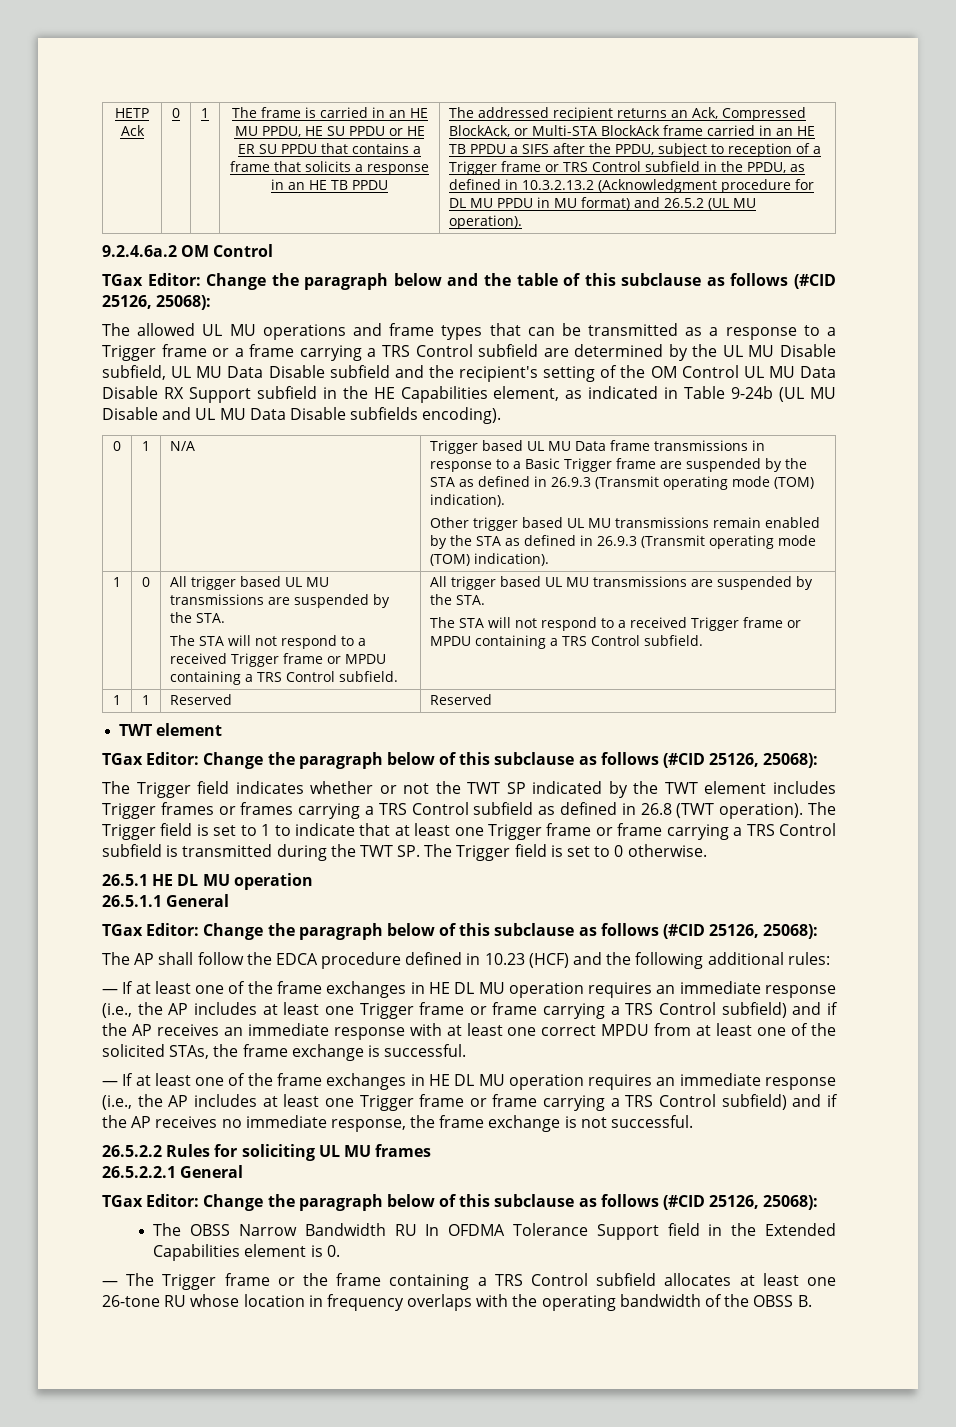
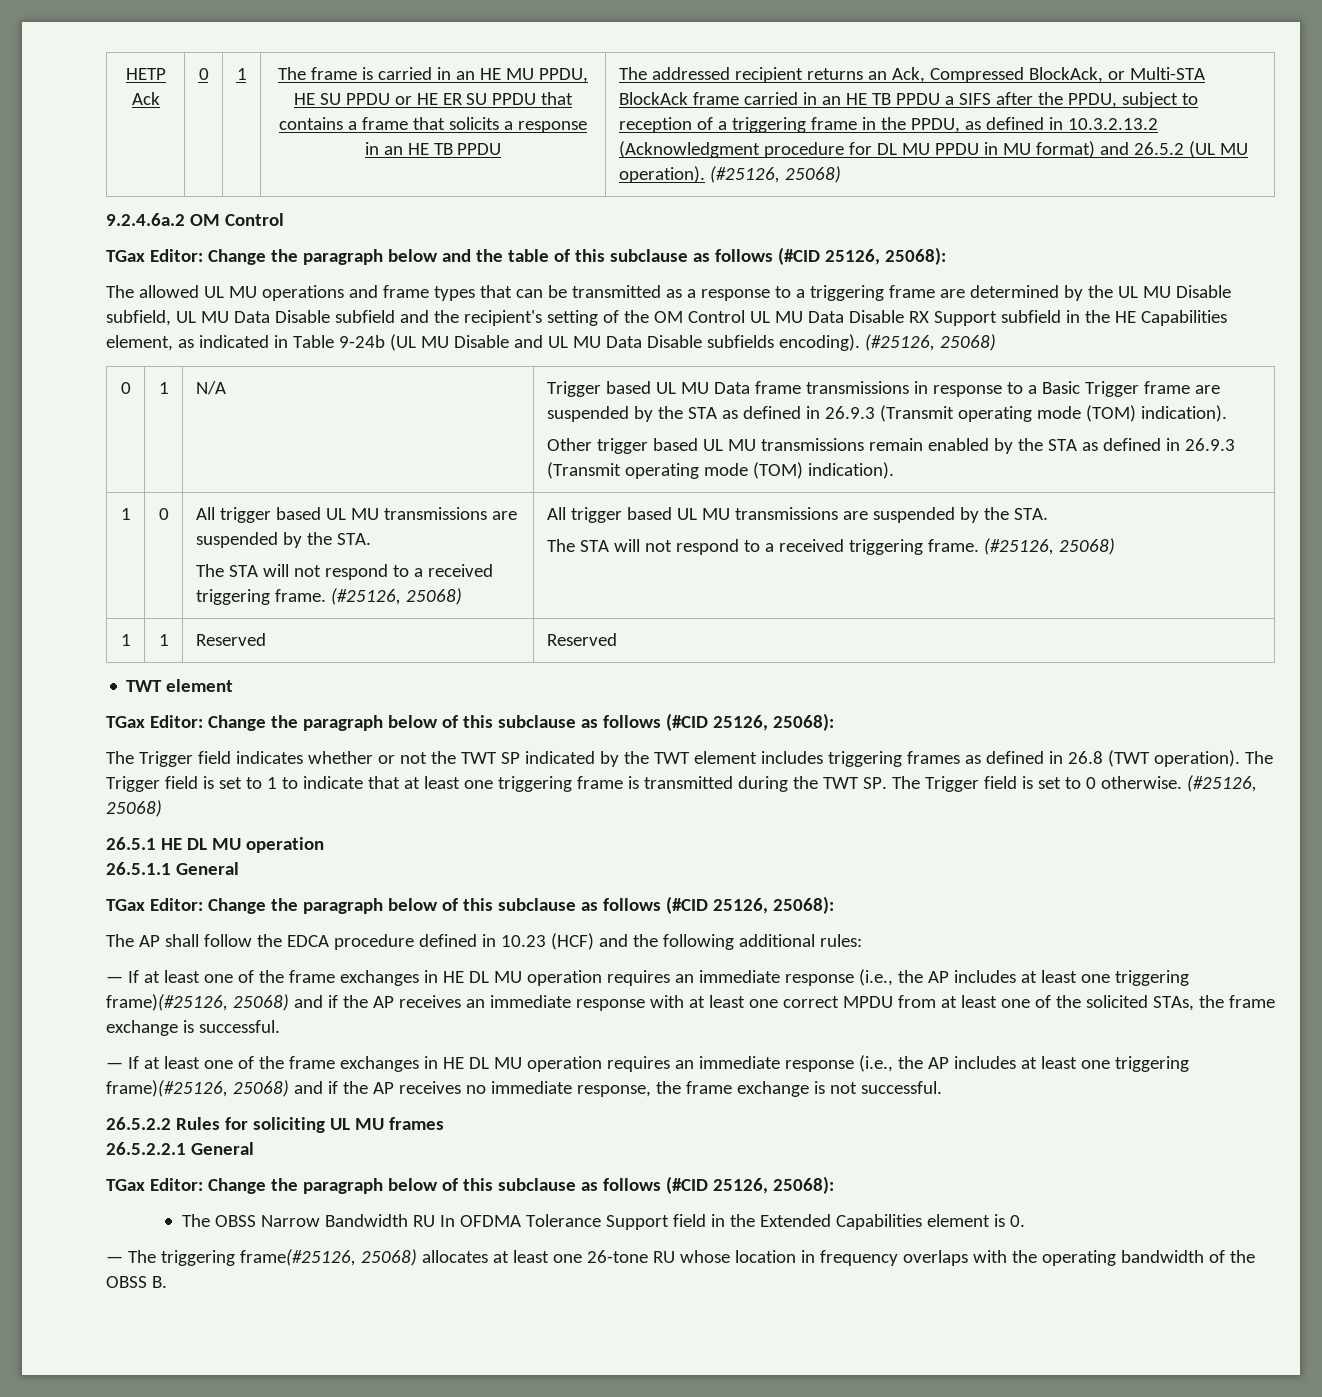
- The addressed recipient returns an Ack, Compressed BlockAck, or Multi-STA BlockAck frame carried in an HE TB PPDU a SIFS after the PPDU, subject to reception of a Trigger frame or TRS Control subfield in the PPDU, as defined in 10.3.2.13.2 (Acknowledgment procedure for DL MU PPDU in MU format) and 26.5.2 (UL MU operation).
+ The addressed recipient returns an Ack, Compressed BlockAck, or Multi-STA BlockAck frame carried in an HE TB PPDU a SIFS after the PPDU, subject to reception of a triggering frame in the PPDU, as defined in 10.3.2.13.2 (Acknowledgment procedure for DL MU PPDU in MU format) and 26.5.2 (UL MU operation). (#25126, 25068)
- The allowed UL MU operations and frame types that can be transmitted as a response to a Trigger frame or a frame carrying a TRS Control subfield are determined by the UL MU Disable subfield, UL MU Data Disable subfield and the recipient's setting of the OM Control UL MU Data Disable RX Support subfield in the HE Capabilities element, as indicated in Table 9-24b (UL MU Disable and UL MU Data Disable subfields encoding).
+ The allowed UL MU operations and frame types that can be transmitted as a response to a triggering frame are determined by the UL MU Disable subfield, UL MU Data Disable subfield and the recipient's setting of the OM Control UL MU Data Disable RX Support subfield in the HE Capabilities element, as indicated in Table 9-24b (UL MU Disable and UL MU Data Disable subfields encoding). (#25126, 25068)
  0 | All trigger based UL MU transmissions are suspended by the STA.
- The STA will not respond to a received Trigger frame or MPDU containing a TRS Control subfield. | All trigger based UL MU transmissions are suspended by the STA.
- The STA will not respond to a received Trigger frame or MPDU containing a TRS Control subfield.
+ The STA will not respond to a received triggering frame. (#25126, 25068) | All trigger based UL MU transmissions are suspended by the STA.
+ The STA will not respond to a received triggering frame. (#25126, 25068)
- The Trigger field indicates whether or not the TWT SP indicated by the TWT element includes Trigger frames or frames carrying a TRS Control subfield as defined in 26.8 (TWT operation).
+ The Trigger field indicates whether or not the TWT SP indicated by the TWT element includes triggering frames as defined in 26.8 (TWT operation).
- The Trigger field is set to 1 to indicate that at least one Trigger frame or frame carrying a TRS Control subfield is transmitted during the TWT SP. The Trigger field is set to 0 otherwise.
+ The Trigger field is set to 1 to indicate that at least one triggering frame is transmitted during the TWT SP. The Trigger field is set to 0 otherwise. (#25126, 25068)
- — If at least one of the frame exchanges in HE DL MU operation requires an immediate response (i.e., the AP includes at least one Trigger frame or frame carrying a TRS Control subfield) and if the AP receives an immediate response with at least one correct MPDU from at least one of the solicited STAs, the frame exchange is successful.
+ — If at least one of the frame exchanges in HE DL MU operation requires an immediate response (i.e., the AP includes at least one triggering frame)(#25126, 25068) and if the AP receives an immediate response with at least one correct MPDU from at least one of the solicited STAs, the frame exchange is successful.
- — If at least one of the frame exchanges in HE DL MU operation requires an immediate response (i.e., the AP includes at least one Trigger frame or frame carrying a TRS Control subfield) and if the AP receives no immediate response, the frame exchange is not successful.
+ — If at least one of the frame exchanges in HE DL MU operation requires an immediate response (i.e., the AP includes at least one triggering frame)(#25126, 25068) and if the AP receives no immediate response, the frame exchange is not successful.
- — The Trigger frame or the frame containing a TRS Control subfield allocates at least one 26-tone RU whose location in frequency overlaps with the operating bandwidth of the OBSS B.
+ — The triggering frame(#25126, 25068) allocates at least one 26-tone RU whose location in frequency overlaps with the operating bandwidth of the OBSS B.

